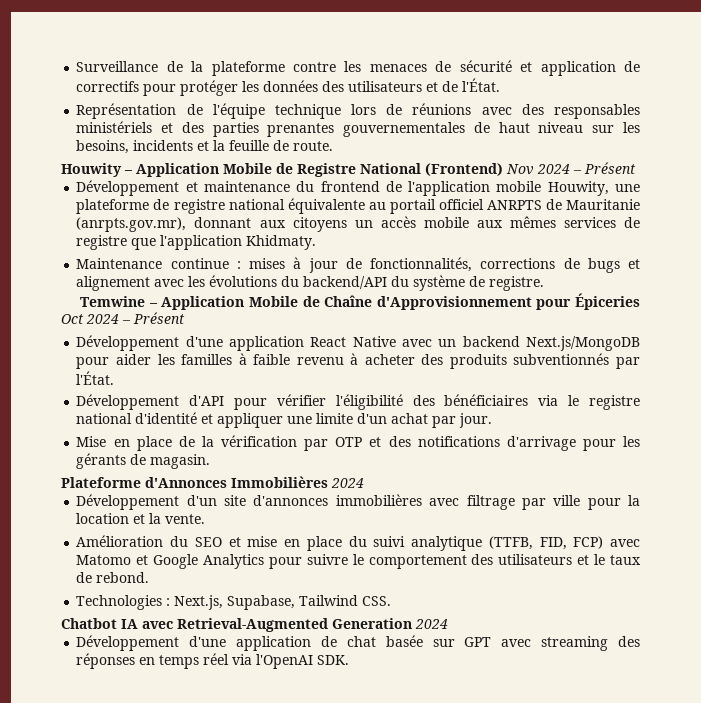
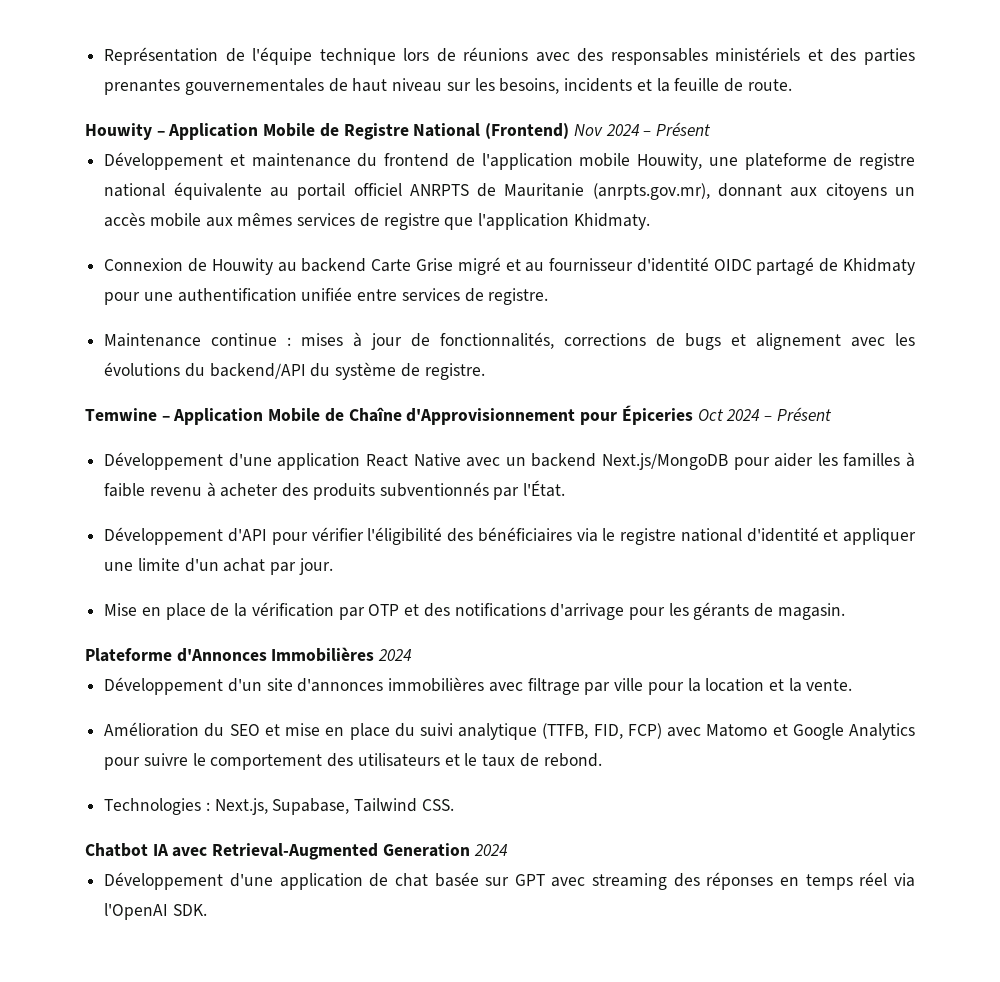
- Surveillance de la plateforme contre les menaces de sécurité et application de correctifs pour protéger les données des utilisateurs et de l'État.
+ Connexion de Houwity au backend Carte Grise migré et au fournisseur d'identité OIDC partagé de Khidmaty pour une authentification unifiée entre services de registre.

